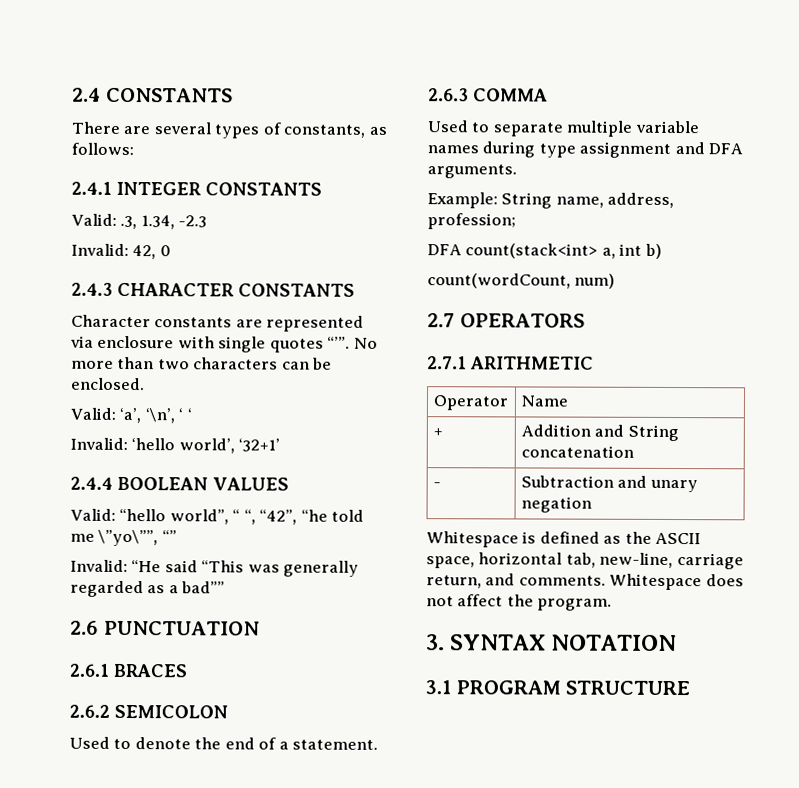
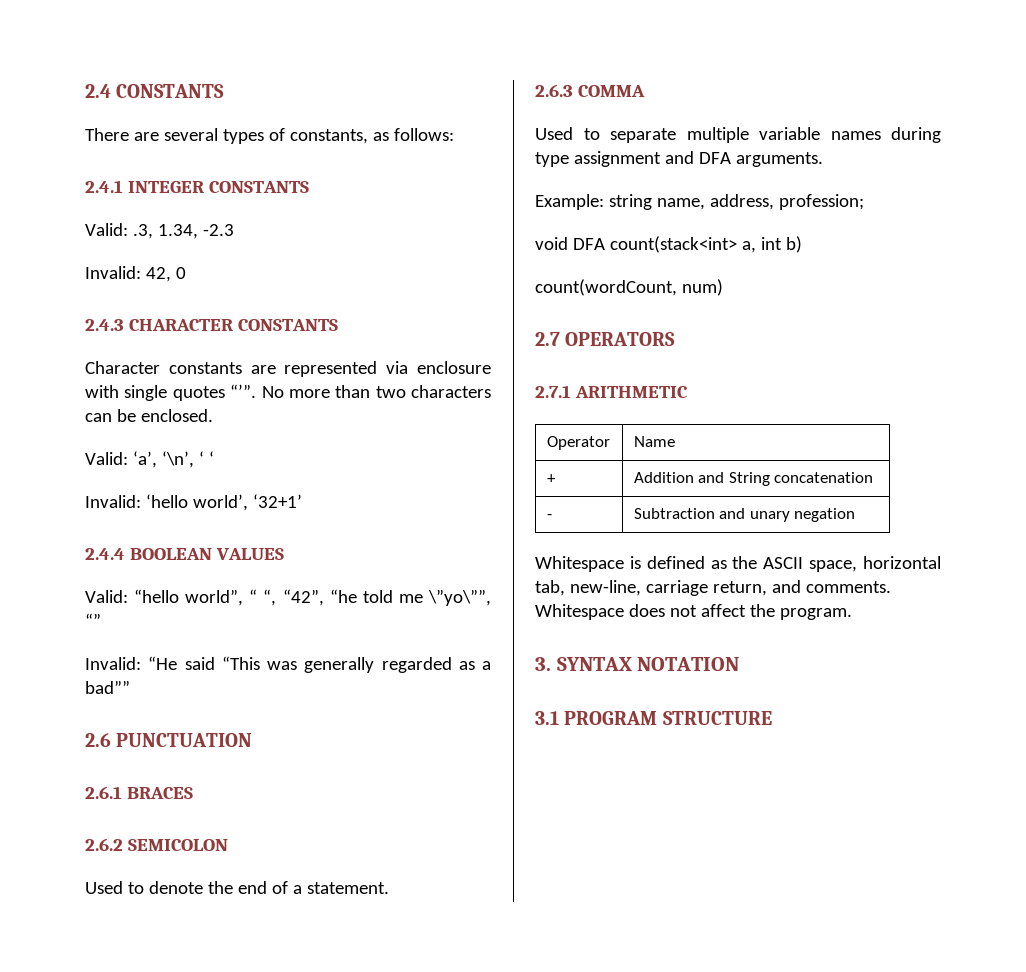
- Example: String name, address, profession;
+ Example: string name, address, profession;
- DFA count(stack<int> a, int b)
+ void DFA count(stack<int> a, int b)

